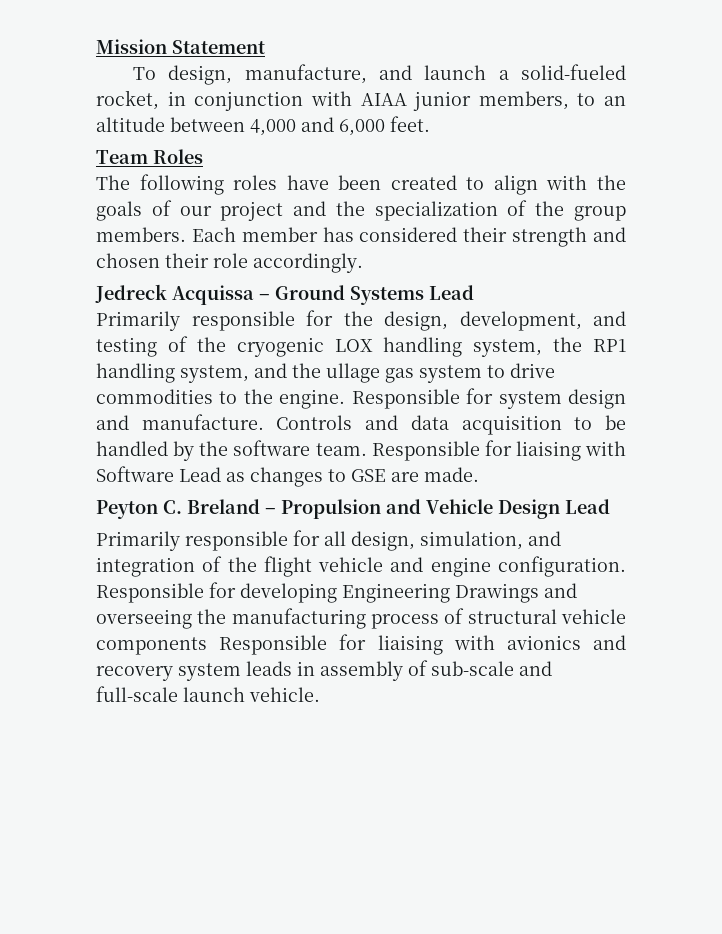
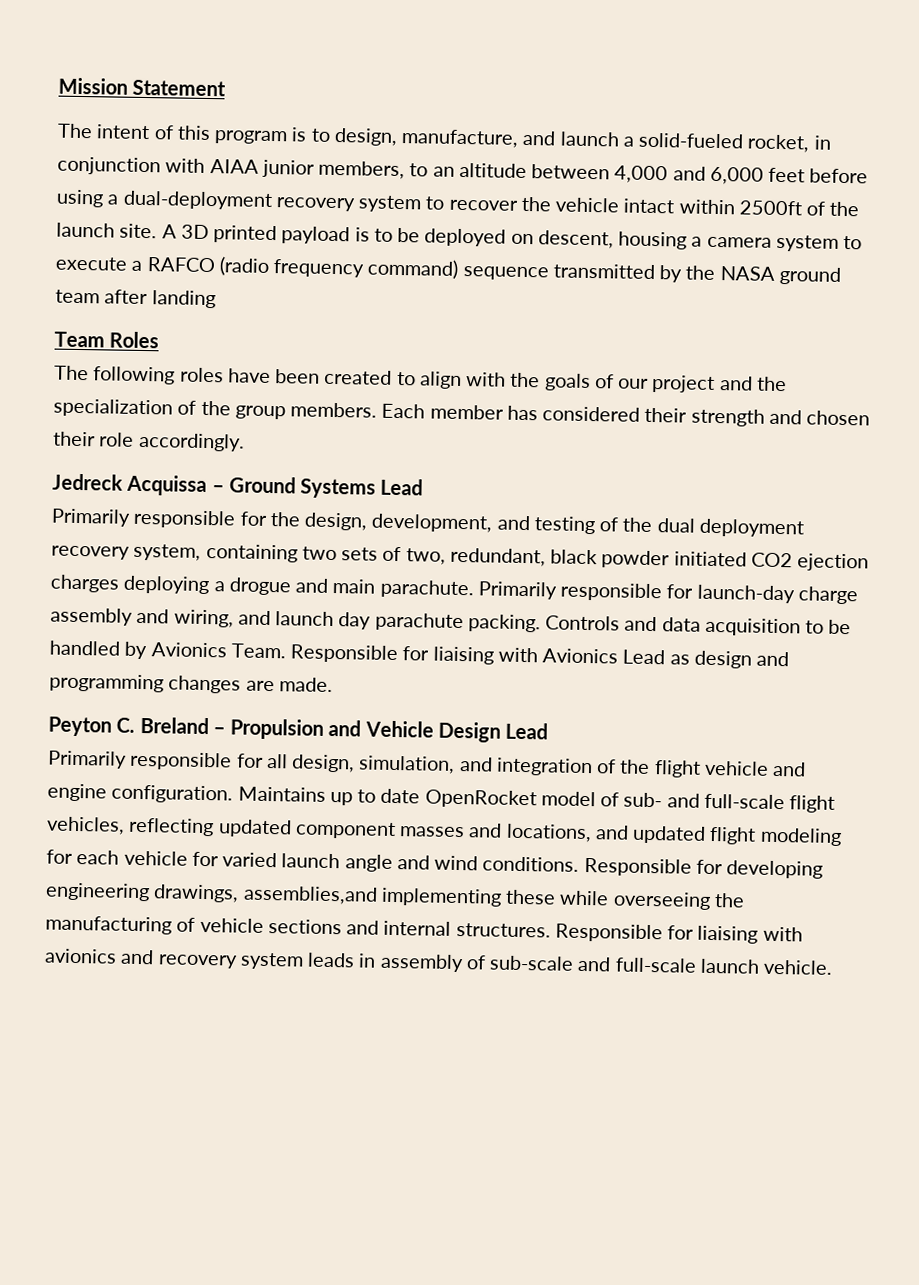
- To design, manufacture, and launch a solid-fueled rocket, in conjunction with AIAA junior members, to an altitude between 4,000 and 6,000 feet.
+ The intent of this program is to design, manufacture, and launch a solid-fueled rocket, in conjunction with AIAA junior members, to an altitude between 4,000 and 6,000 feet before using a dual-deployment recovery system to recover the vehicle intact within 2500ft of the launch site. A 3D printed payload is to be deployed on descent, housing a camera system to execute a RAFCO (radio frequency command) sequence transmitted by the NASA ground team after landing
- Primarily responsible for the design, development, and testing of the cryogenic LOX handling system, the RP1 handling system, and the ullage gas system to drive commodities to the engine. Responsible for system design and manufacture.
+ Primarily responsible for the design, development, and testing of the dual deployment recovery system, containing two sets of two, redundant, black powder initiated CO2 ejection charges deploying a drogue and main parachute. Primarily responsible for launch-day charge assembly and wiring, and launch day parachute packing.
- Controls and data acquisition to be handled by the software team. Responsible for liaising with Software Lead as changes to GSE are made.
+ Controls and data acquisition to be handled by Avionics Team. Responsible for liaising with Avionics Lead as design and programming changes are made.
- Responsible for developing Engineering Drawings and overseeing the manufacturing process of structural vehicle components Responsible for liaising with avionics and recovery system leads in assembly of sub-scale and full-scale launch vehicle.
+ Maintains up to date OpenRocket model of sub- and full-scale flight vehicles, reflecting updated component masses and locations, and updated flight modeling for each vehicle for varied launch angle and wind conditions. Responsible for developing engineering drawings, assemblies,and implementing these while overseeing the manufacturing of vehicle sections and internal structures. Responsible for liaising with avionics and recovery system leads in assembly of sub-scale and full-scale launch vehicle.

